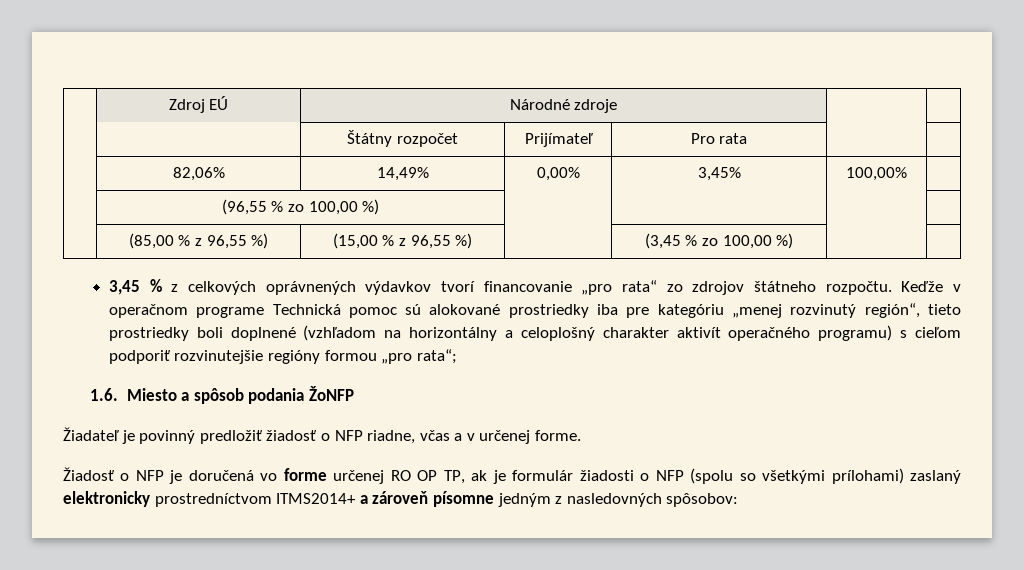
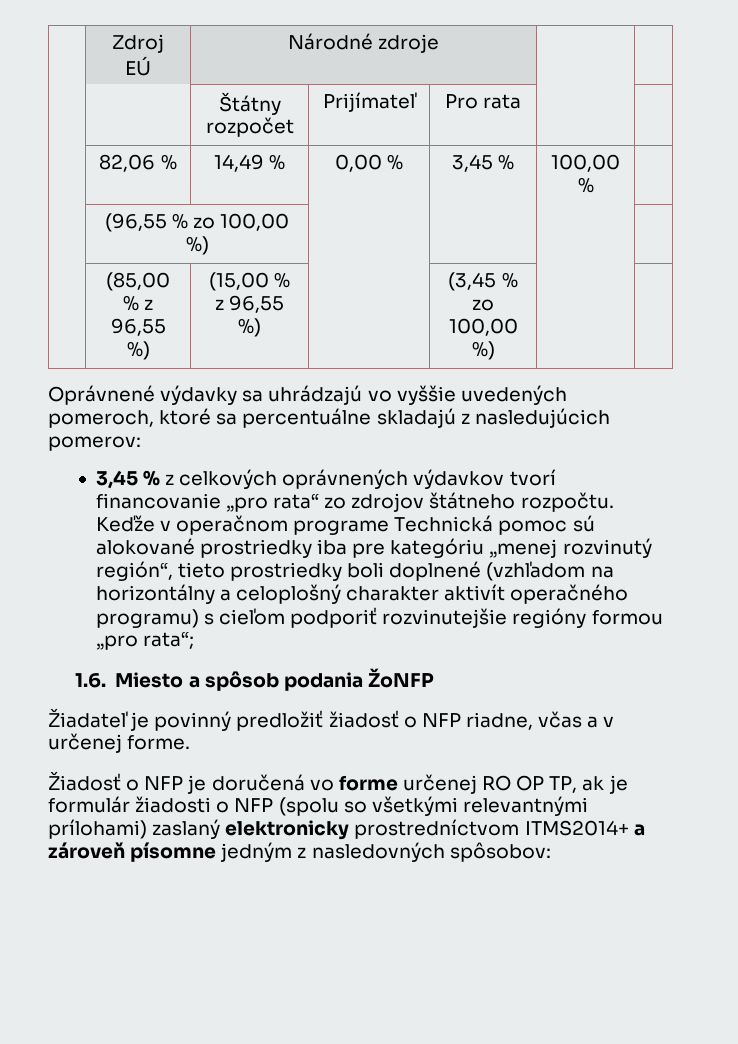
- | 82,06% | 14,49% | 0,00% | 3,45% | 100,00% |
+ | 82,06 % | 14,49 % | 0,00 % | 3,45 % | 100,00 % |
+ Oprávnené výdavky sa uhrádzajú vo vyššie uvedených pomeroch, ktoré sa percentuálne skladajú z nasledujúcich pomerov:
- Žiadosť o NFP je doručená vo forme určenej RO OP TP, ak je formulár žiadosti o NFP (spolu so všetkými prílohami) zaslaný elektronicky prostredníctvom ITMS2014+ a zároveň písomne jedným z nasledovných spôsobov:
+ Žiadosť o NFP je doručená vo forme určenej RO OP TP, ak je formulár žiadosti o NFP (spolu so všetkými relevantnými prílohami) zaslaný elektronicky prostredníctvom ITMS2014+ a zároveň písomne jedným z nasledovných spôsobov:

